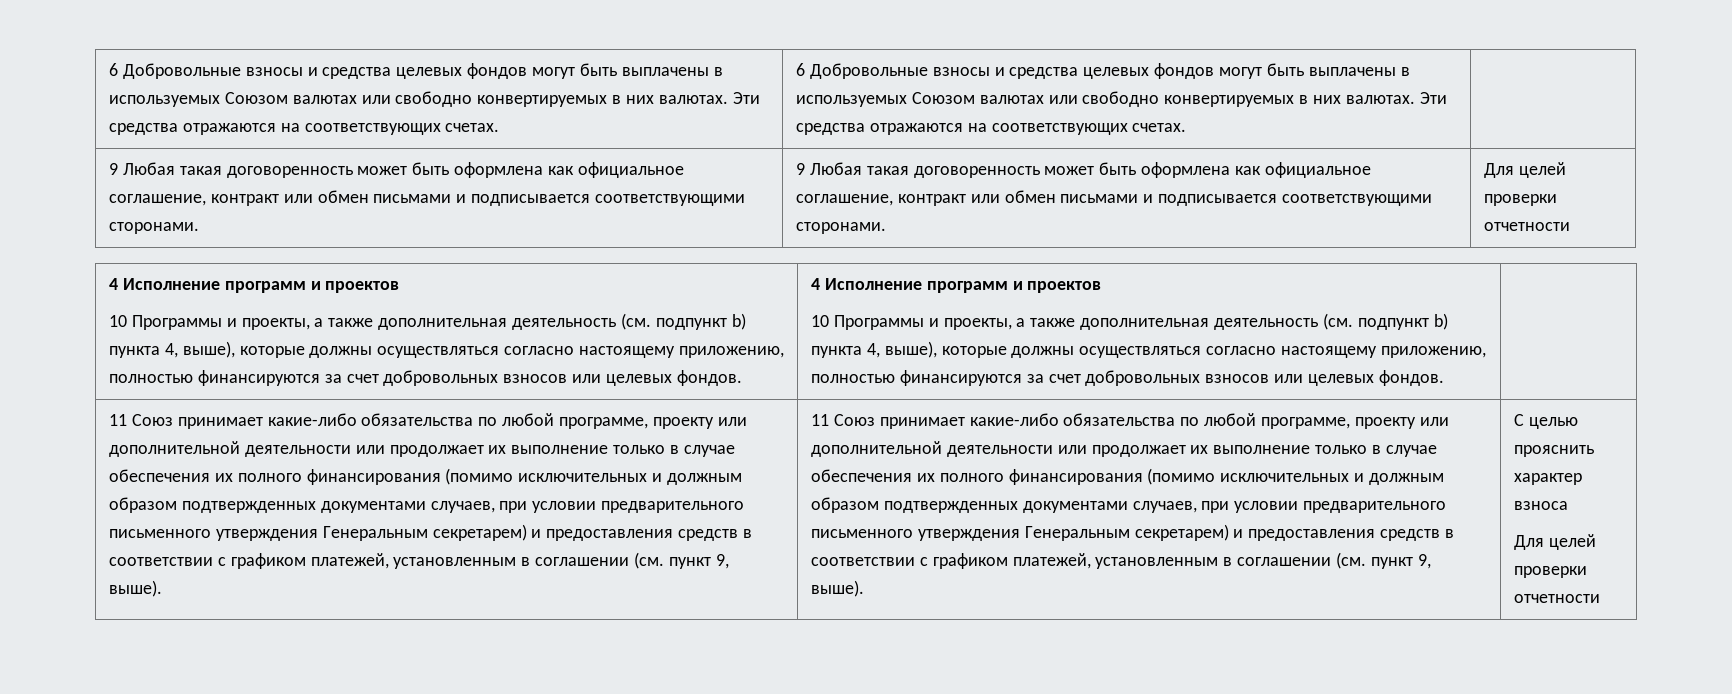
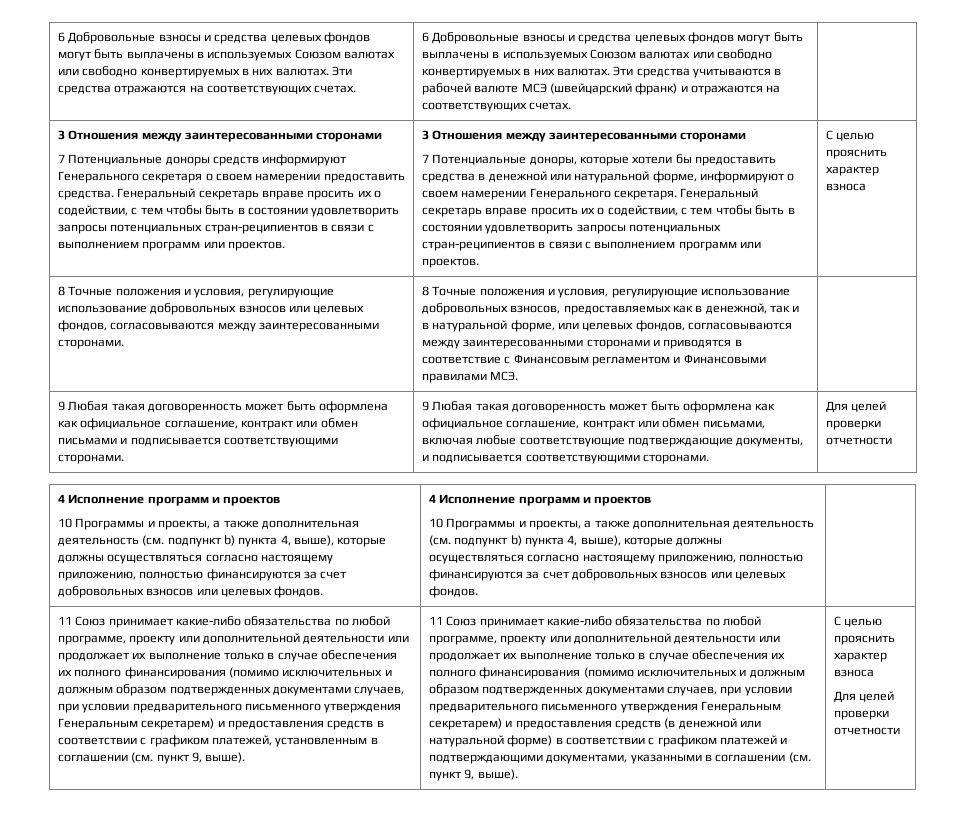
- Эти средства отражаются на соответствующих счетах. | 6 Добровольные взносы и средства целевых фондов могут быть выплачены в используемых Союзом валютах или свободно конвертируемых в них валютах. Эти средства отражаются на соответствующих счетах.
+ Эти средства отражаются на соответствующих счетах. | 6 Добровольные взносы и средства целевых фондов могут быть выплачены в используемых Союзом валютах или свободно конвертируемых в них валютах. Эти средства учитываются в рабочей валюте МСЭ (швейцарский франк) и отражаются на соответствующих счетах. |
+ 3 Отношения между заинтересованными сторонами
+ 7 Потенциальные доноры средств информируют Генерального секретаря о своем намерении предоставить средства. Генеральный секретарь вправе просить их о содействии, с тем чтобы быть в состоянии удовлетворить запросы потенциальных стран-реципиентов в связи с выполнением программ или проектов. | 3 Отношения между заинтересованными сторонами
+ 7 Потенциальные доноры, которые хотели бы предоставить средства в денежной или натуральной форме, информируют о своем намерении Генерального секретаря. Генеральный секретарь вправе просить их о содействии, с тем чтобы быть в состоянии удовлетворить запросы потенциальных стран-реципиентов в связи с выполнением программ или проектов. | С целью прояснить характер взноса
+ 8 Точные положения и условия, регулирующие использование добровольных взносов или целевых фондов, согласовываются между заинтересованными сторонами. | 8 Точные положения и условия, регулирующие использование добровольных взносов, предоставляемых как в денежной, так и в натуральной форме, или целевых фондов, согласовываются между заинтересованными сторонами и приводятся в соответствие с Финансовым регламентом и Финансовыми правилами МСЭ.
- 9 Любая такая договоренность может быть оформлена как официальное соглашение, контракт или обмен письмами и подписывается соответствующими сторонами. | 9 Любая такая договоренность может быть оформлена как официальное соглашение, контракт или обмен письмами и подписывается соответствующими сторонами.
+ 9 Любая такая договоренность может быть оформлена как официальное соглашение, контракт или обмен письмами и подписывается соответствующими сторонами. | 9 Любая такая договоренность может быть оформлена как официальное соглашение, контракт или обмен письмами, включая любые соответствующие подтверждающие документы, и подписывается соответствующими сторонами.
- 11 Союз принимает какие-либо обязательства по любой программе, проекту или дополнительной деятельности или продолжает их выполнение только в случае обеспечения их полного финансирования (помимо исключительных и должным образом подтвержденных документами случаев, при условии предварительного письменного утверждения Генеральным секретарем) и предоставления средств в соответствии с графиком платежей, установленным в соглашении (см. пункт 9, выше). | 11 Союз принимает какие-либо обязательства по любой программе, проекту или дополнительной деятельности или продолжает их выполнение только в случае обеспечения их полного финансирования (помимо исключительных и должным образом подтвержденных документами случаев, при условии предварительного письменного утверждения Генеральным секретарем) и предоставления средств в соответствии с графиком платежей, установленным в соглашении (см. пункт 9, выше).
+ 11 Союз принимает какие-либо обязательства по любой программе, проекту или дополнительной деятельности или продолжает их выполнение только в случае обеспечения их полного финансирования (помимо исключительных и должным образом подтвержденных документами случаев, при условии предварительного письменного утверждения Генеральным секретарем) и предоставления средств в соответствии с графиком платежей, установленным в соглашении (см. пункт 9, выше). | 11 Союз принимает какие-либо обязательства по любой программе, проекту или дополнительной деятельности или продолжает их выполнение только в случае обеспечения их полного финансирования (помимо исключительных и должным образом подтвержденных документами случаев, при условии предварительного письменного утверждения Генеральным секретарем) и предоставления средств (в денежной или натуральной форме) в соответствии с графиком платежей и подтверждающими документами, указанными в соглашении (см. пункт 9, выше).

